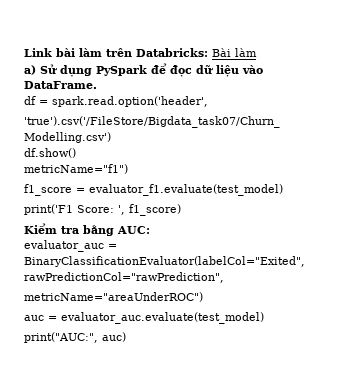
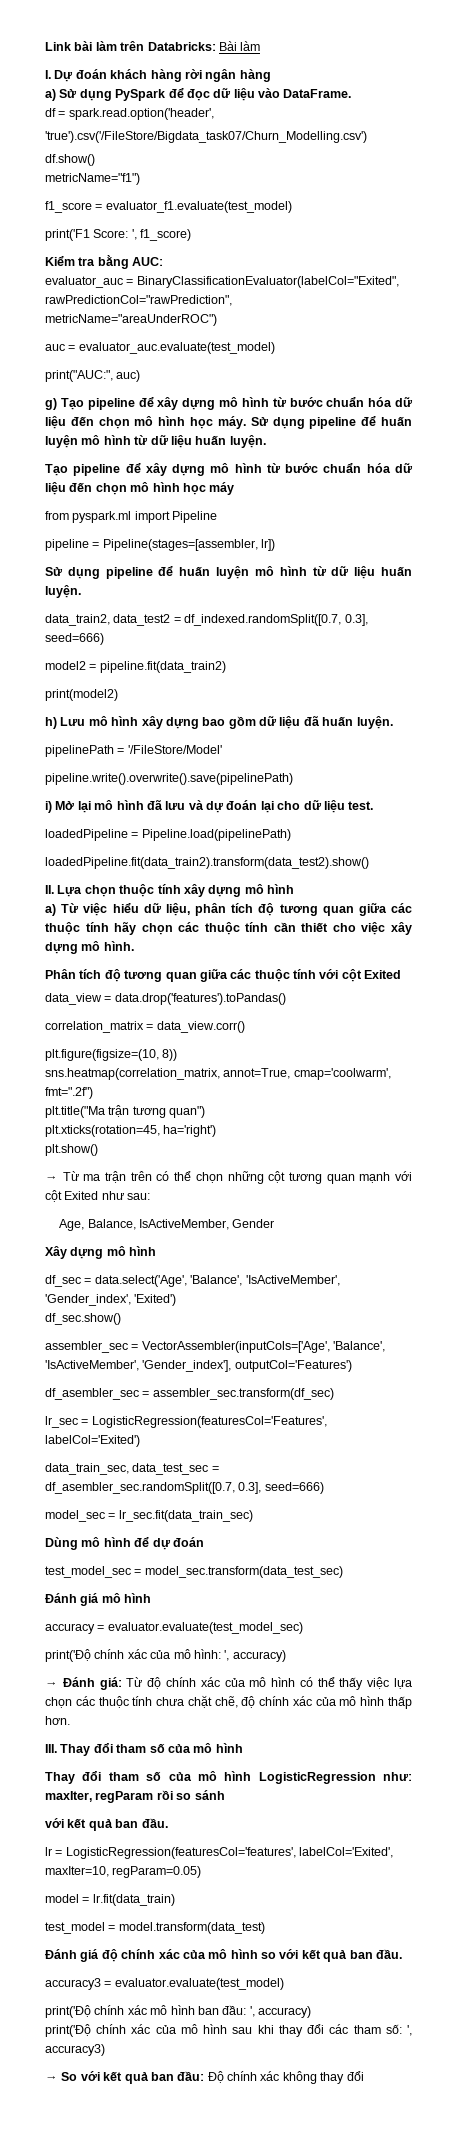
+ I. Dự đoán khách hàng rời ngân hàng
+ g) Tạo pipeline để xây dựng mô hình từ bước chuẩn hóa dữ liệu đến chọn mô hình học máy. Sử dụng pipeline để huấn luyện mô hình từ dữ liệu huấn luyện.
+ Tạo pipeline để xây dựng mô hình từ bước chuẩn hóa dữ liệu đến chọn mô hình học máy
+ from pyspark.ml import Pipeline
+ pipeline = Pipeline(stages=[assembler, lr])
+ Sử dụng pipeline để huấn luyện mô hình từ dữ liệu huấn luyện.
+ data_train2, data_test2 = df_indexed.randomSplit([0.7, 0.3], seed=666)
+ model2 = pipeline.fit(data_train2)
+ print(model2)
+ h) Lưu mô hình xây dựng bao gồm dữ liệu đã huấn luyện.
+ pipelinePath = '/FileStore/Model'
+ pipeline.write().overwrite().save(pipelinePath)
+ i) Mở lại mô hình đã lưu và dự đoán lại cho dữ liệu test.
+ loadedPipeline = Pipeline.load(pipelinePath)
+ loadedPipeline.fit(data_train2).transform(data_test2).show()
+ II. Lựa chọn thuộc tính xây dựng mô hình
+ a) Từ việc hiểu dữ liệu, phân tích độ tương quan giữa các thuộc tính hãy chọn các thuộc tính cần thiết cho việc xây dựng mô hình.
+ Phân tích độ tương quan giữa các thuộc tính với cột Exited
+ data_view = data.drop('features').toPandas()
+ correlation_matrix = data_view.corr()
+ plt.figure(figsize=(10, 8))
+ sns.heatmap(correlation_matrix, annot=True, cmap='coolwarm', fmt=".2f")
+ plt.title("Ma trận tương quan")
+ plt.xticks(rotation=45, ha='right')
+ plt.show()
+ → Từ ma trận trên có thể chọn những cột tương quan mạnh với cột Exited như sau:
+ Age, Balance, IsActiveMember, Gender
+ Xây dựng mô hình
+ df_sec = data.select('Age', 'Balance', 'IsActiveMember', 'Gender_index', 'Exited')
+ df_sec.show()
+ assembler_sec = VectorAssembler(inputCols=['Age', 'Balance', 'IsActiveMember', 'Gender_index'], outputCol='Features')
+ df_asembler_sec = assembler_sec.transform(df_sec)
+ lr_sec = LogisticRegression(featuresCol='Features', labelCol='Exited')
+ data_train_sec, data_test_sec = df_asembler_sec.randomSplit([0.7, 0.3], seed=666)
+ model_sec = lr_sec.fit(data_train_sec)
+ Dùng mô hình để dự đoán
+ test_model_sec = model_sec.transform(data_test_sec)
+ Đánh giá mô hình
+ accuracy = evaluator.evaluate(test_model_sec)
+ print('Độ chính xác của mô hình: ', accuracy)
+ → Đánh giá: Từ độ chính xác của mô hình có thể thấy việc lựa chọn các thuộc tính chưa chặt chẽ, độ chính xác của mô hình thấp hơn.
+ III. Thay đổi tham số của mô hình
+ Thay đổi tham số của mô hình LogisticRegression như: maxIter, regParam rồi so sánh
+ với kết quả ban đầu.
+ lr = LogisticRegression(featuresCol='features', labelCol='Exited', maxIter=10, regParam=0.05)
+ model = lr.fit(data_train)
+ test_model = model.transform(data_test)
+ Đánh giá độ chính xác của mô hình so với kết quả ban đầu.
+ accuracy3 = evaluator.evaluate(test_model)
+ print('Độ chính xác mô hình ban đầu: ', accuracy)
+ print('Độ chính xác của mô hình sau khi thay đổi các tham số: ', accuracy3)
+ → So với kết quả ban đầu: Độ chính xác không thay đổi

